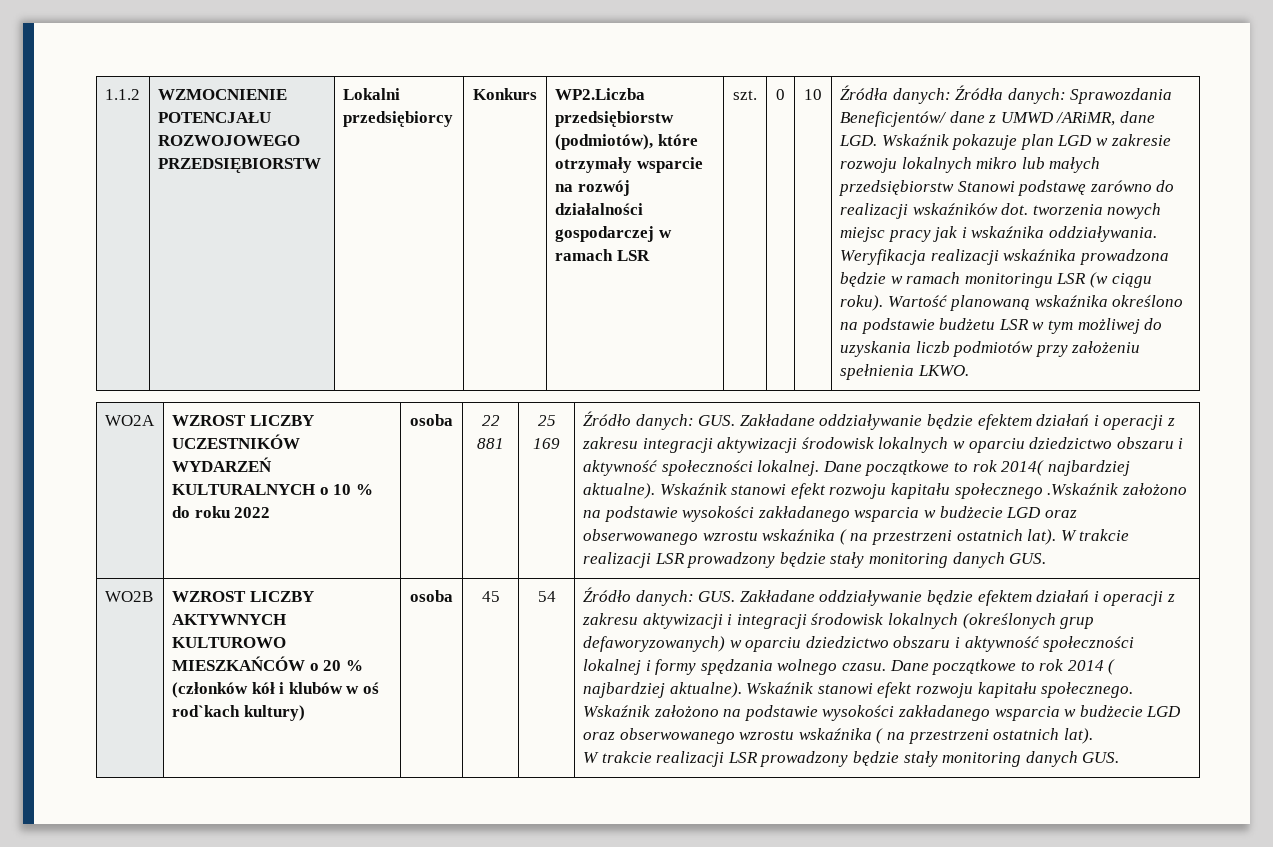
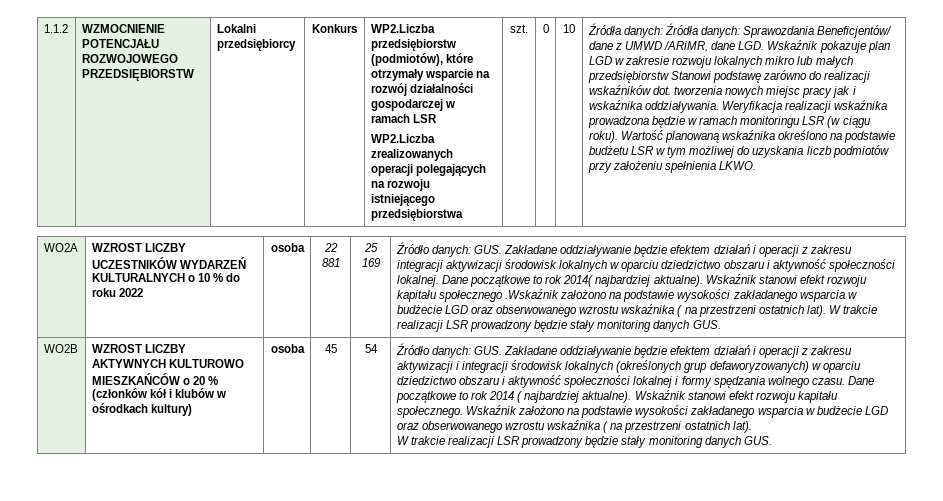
+ WP2.Liczba zrealizowanych operacji polegających na rozwoju istniejącego przedsiębiorstwa
- WZROST LICZBY AKTYWNYCH KULTUROWO MIESZKAŃCÓW o 20 % (członków kół i klubów w oś rod`kach kultury)
+ WZROST LICZBY AKTYWNYCH KULTUROWO MIESZKAŃCÓW o 20 % (członków kół i klubów w ośrodkach kultury)

